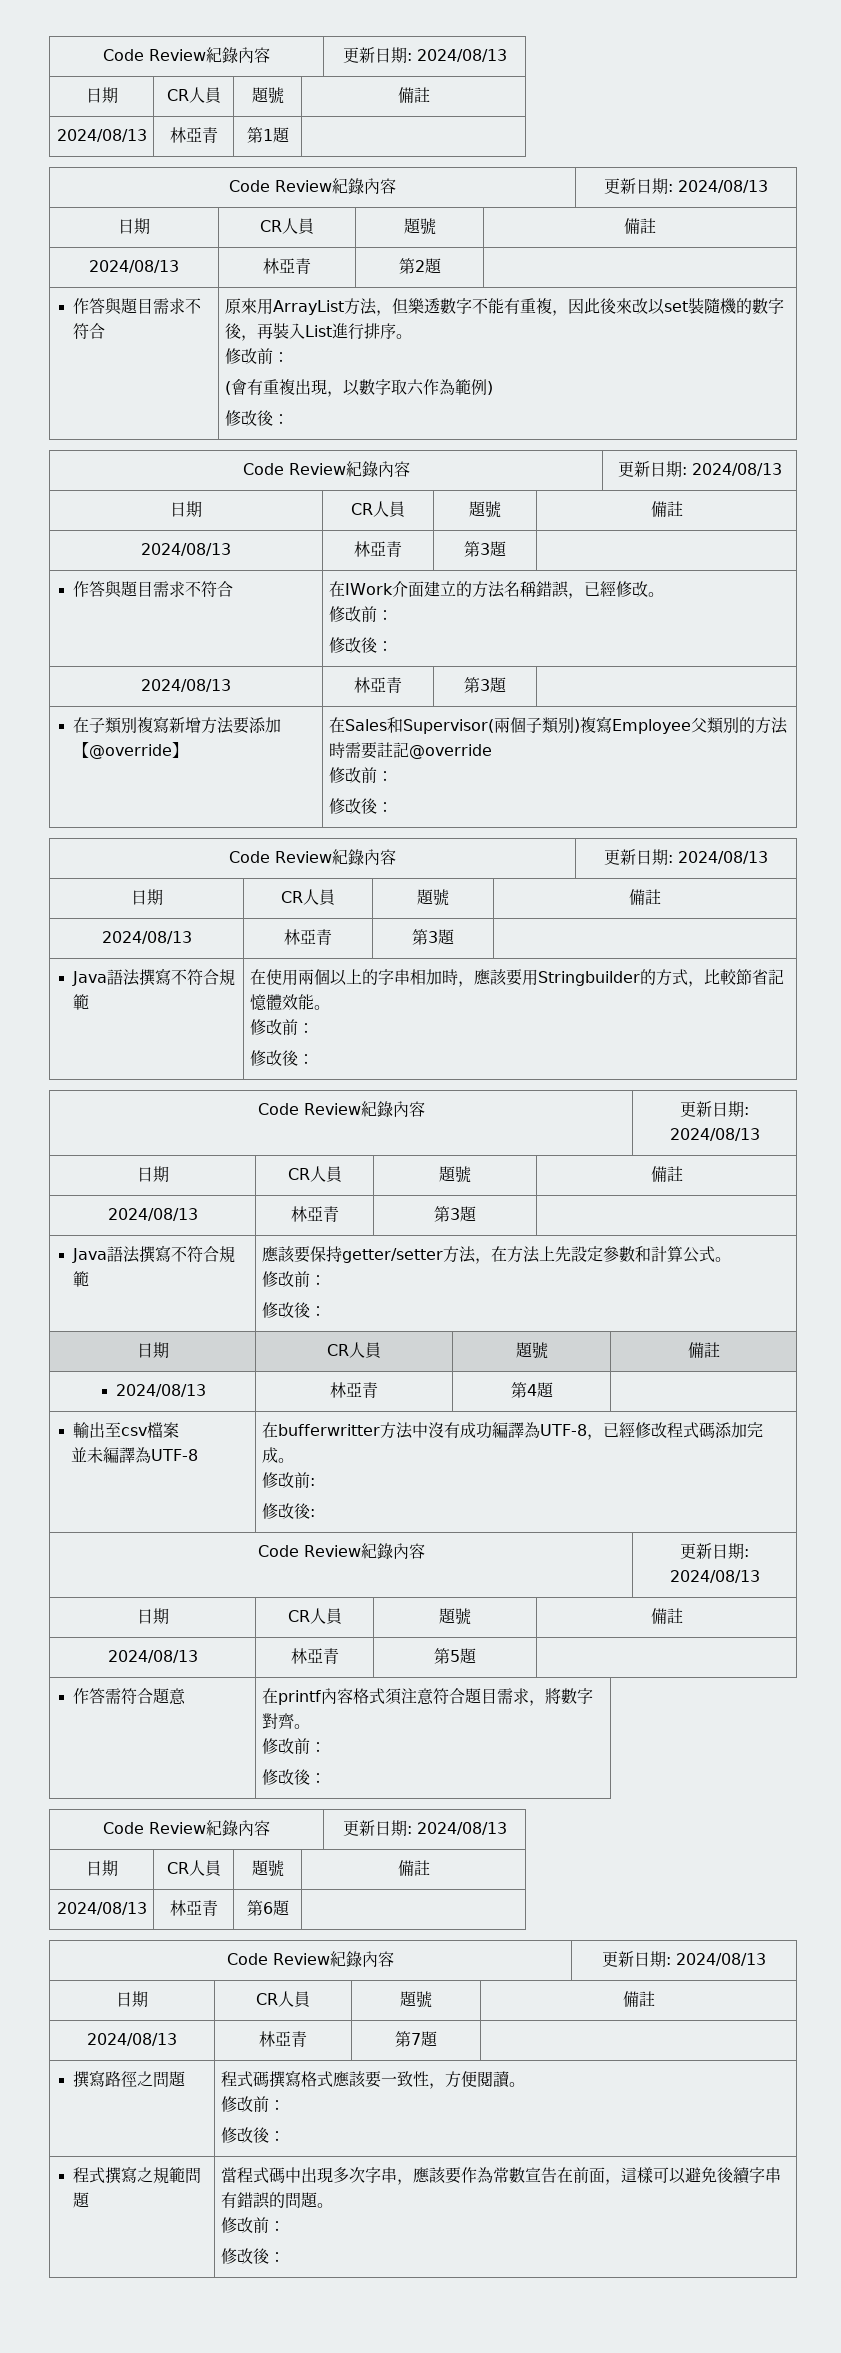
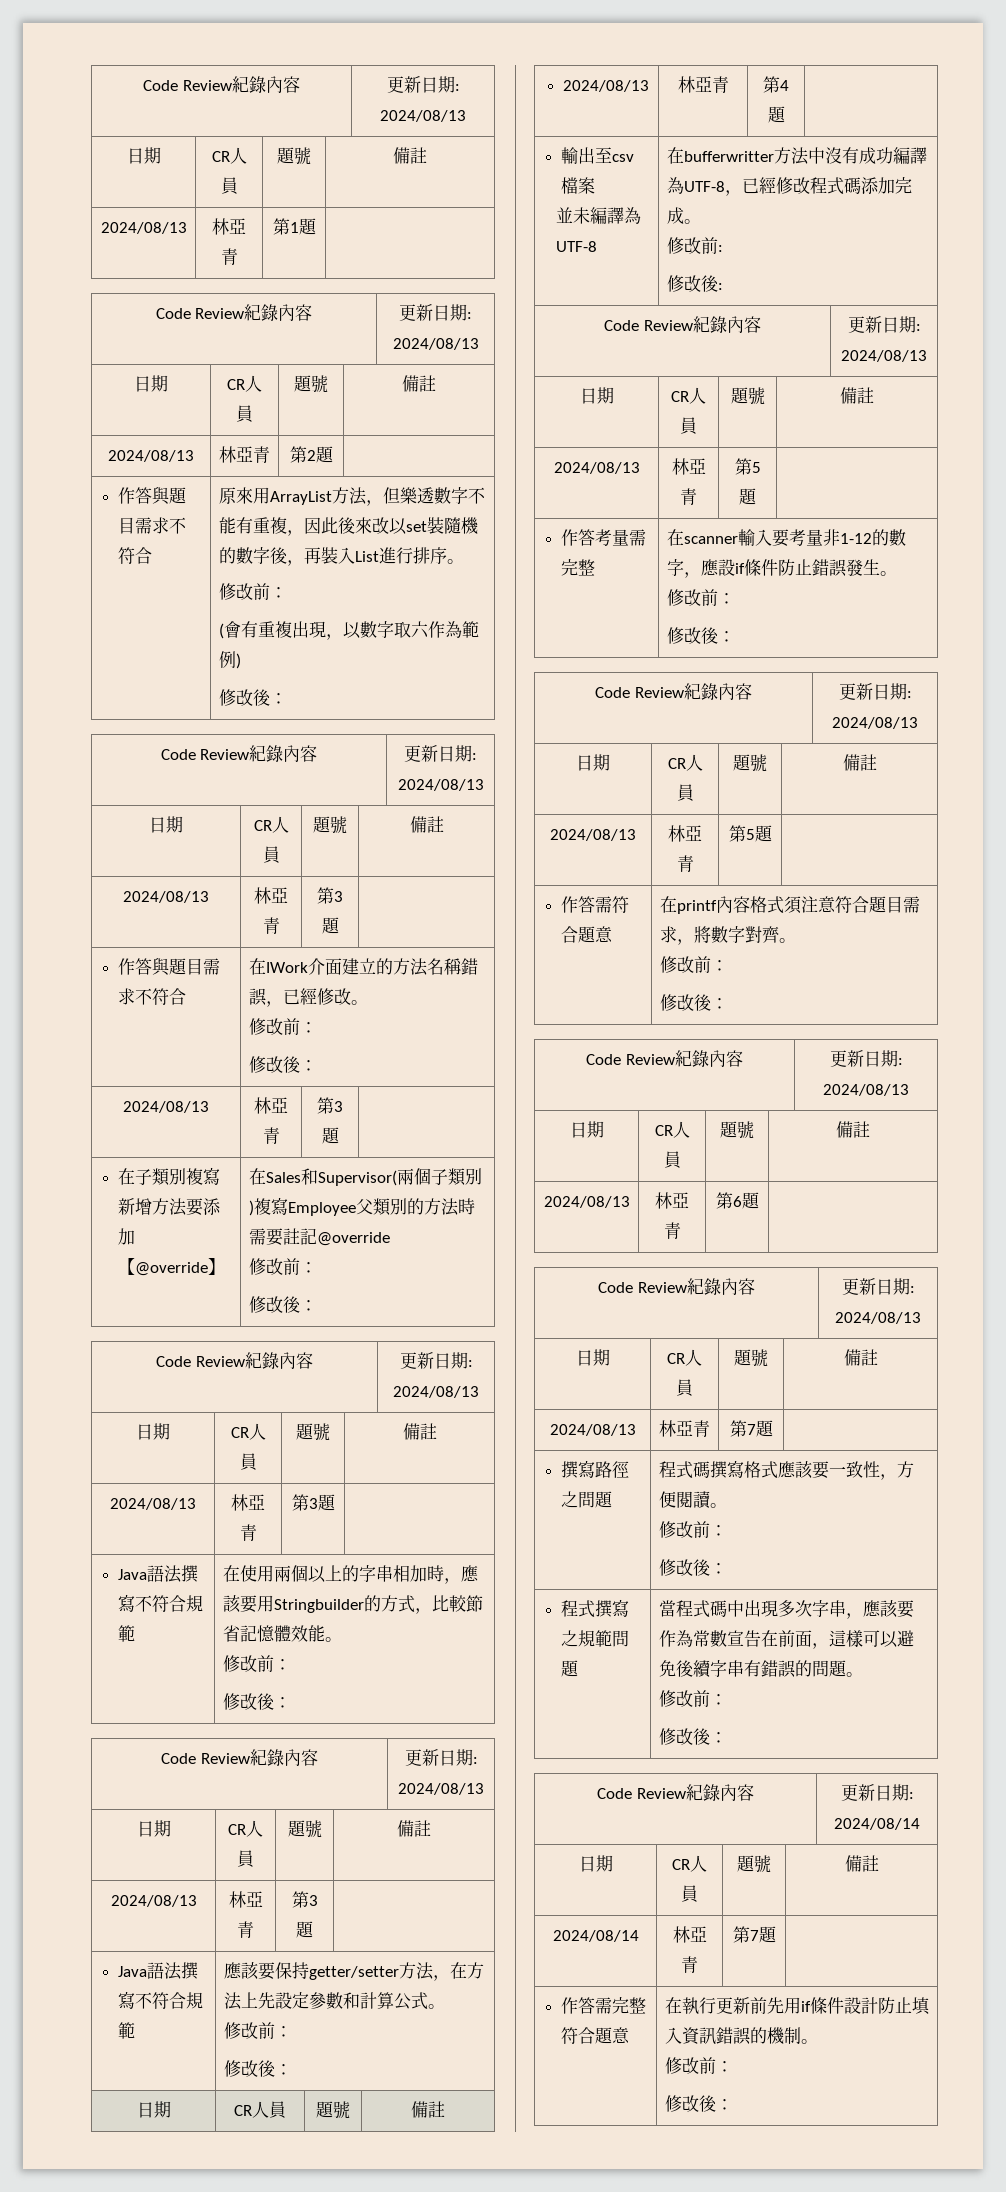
+ 作答考量需完整 | 在scanner輸入要考量非1-12的數字，應設if條件防止錯誤發生。
+ 修改前：
+ 修改後：
+ Code Review紀錄內容 | 更新日期: 2024/08/13
+ 日期 | CR人員 | 題號 | 備註
+ 2024/08/13 | 林亞青 | 第5題 |
+ Code Review紀錄內容 | 更新日期: 2024/08/14
+ 日期 | CR人員 | 題號 | 備註
+ 2024/08/14 | 林亞青 | 第7題 |
+ 作答需完整符合題意 | 在執行更新前先用if條件設計防止填入資訊錯誤的機制。
+ 修改前：
+ 修改後：

